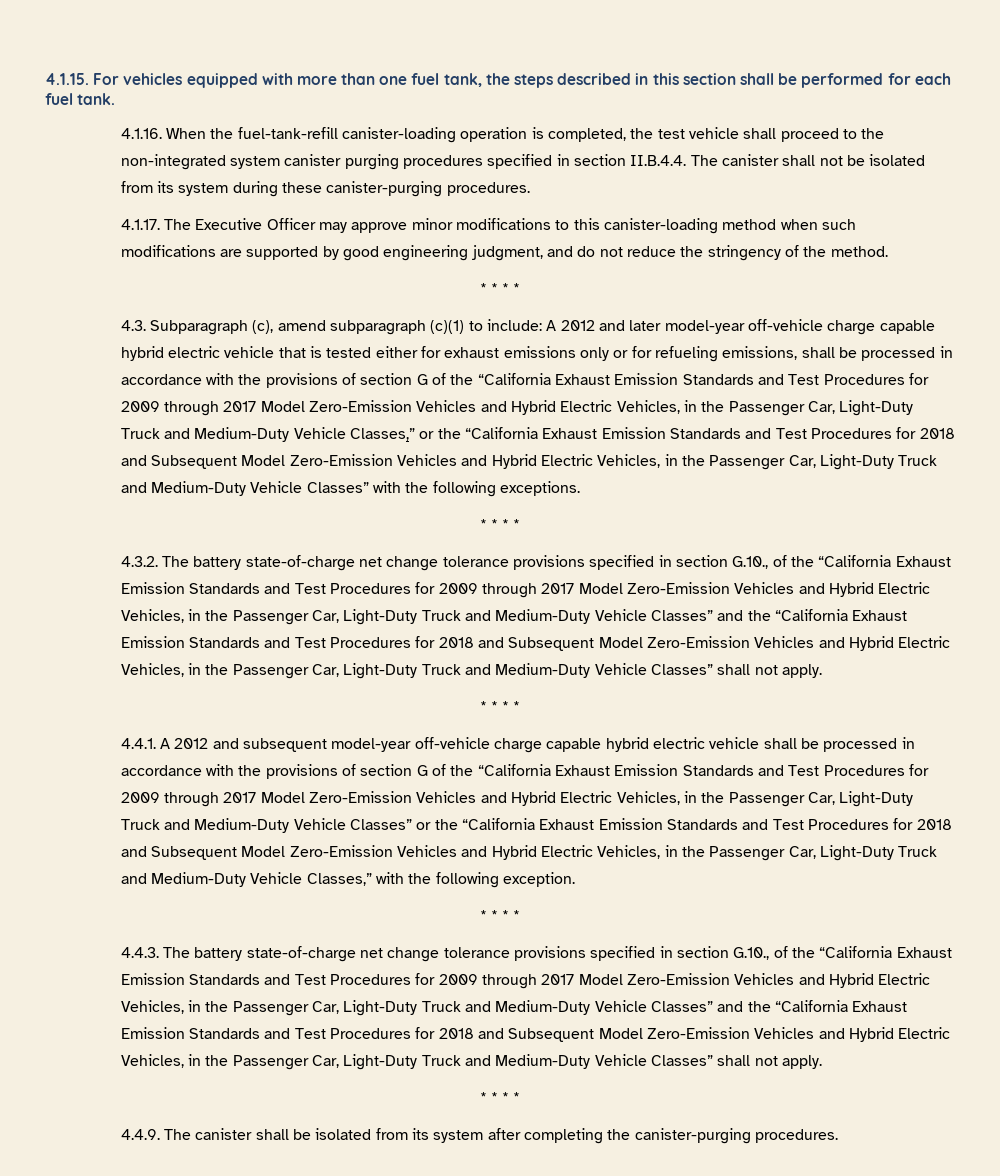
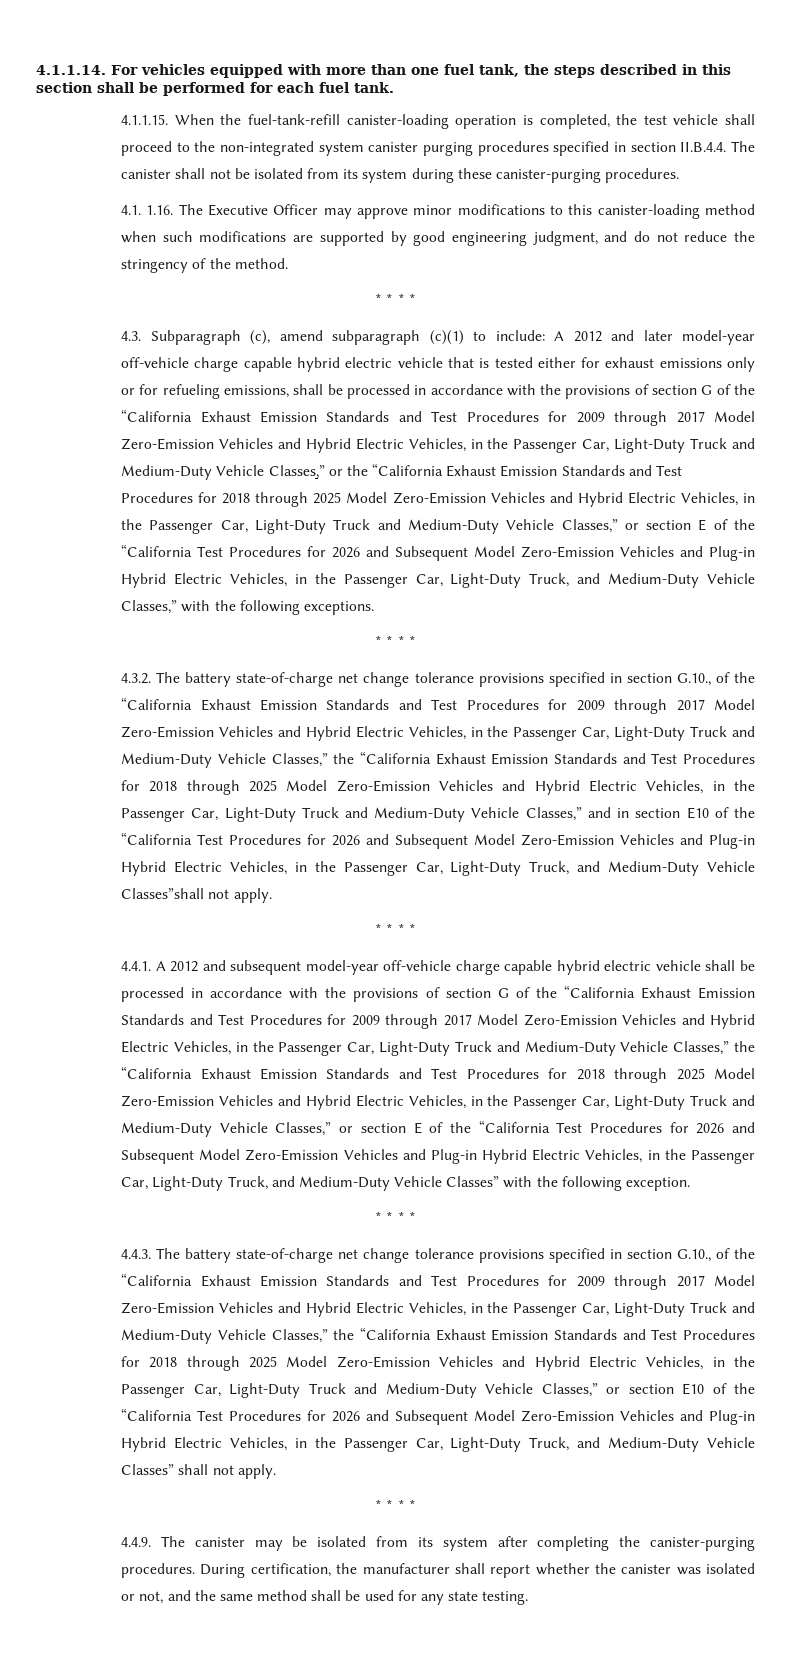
- 4.1.15. For vehicles equipped with more than one fuel tank, the steps described in this section shall be performed for each fuel tank.
+ 4.1.1.14. For vehicles equipped with more than one fuel tank, the steps described in this section shall be performed for each fuel tank.
- 4.1.16. When the fuel-tank-refill canister-loading operation is completed, the test vehicle shall proceed to the non-integrated system canister purging procedures specified in section II.B.4.4. The canister shall not be isolated from its system during these canister-purging procedures.
+ 4.1.1.15. When the fuel-tank-refill canister-loading operation is completed, the test vehicle shall proceed to the non-integrated system canister purging procedures specified in section II.B.4.4. The canister shall not be isolated from its system during these canister-purging procedures.
- 4.1.17. The Executive Officer may approve minor modifications to this canister-loading method when such modifications are supported by good engineering judgment, and do not reduce the stringency of the method.
+ 4.1. 1.16. The Executive Officer may approve minor modifications to this canister-loading method when such modifications are supported by good engineering judgment, and do not reduce the stringency of the method.
- A 2012 and later model-year off-vehicle charge capable hybrid electric vehicle that is tested either for exhaust emissions only or for refueling emissions, shall be processed in accordance with the provisions of section G of the “California Exhaust Emission Standards and Test Procedures for 2009 through 2017 Model Zero-Emission Vehicles and Hybrid Electric Vehicles, in the Passenger Car, Light-Duty Truck and Medium-Duty Vehicle Classes,” or the “California Exhaust Emission Standards and Test Procedures for 2018 and Subsequent Model Zero-Emission Vehicles and Hybrid Electric Vehicles, in the Passenger Car, Light-Duty Truck and Medium-Duty Vehicle Classes” with the following exceptions.
+ A 2012 and later model-year off-vehicle charge capable hybrid electric vehicle that is tested either for exhaust emissions only or for refueling emissions, shall be processed in accordance with the provisions of section G of the “California Exhaust Emission Standards and Test Procedures for 2009 through 2017 Model Zero-Emission Vehicles and Hybrid Electric Vehicles, in the Passenger Car, Light-Duty Truck and Medium-Duty Vehicle Classes,” or the “California Exhaust Emission Standards and Test Procedures for 2018 through 2025 Model Zero-Emission Vehicles and Hybrid Electric Vehicles, in the Passenger Car, Light-Duty Truck and Medium-Duty Vehicle Classes,” or section E of the “California Test Procedures for 2026 and Subsequent Model Zero-Emission Vehicles and Plug-in Hybrid Electric Vehicles, in the Passenger Car, Light-Duty Truck, and Medium-Duty Vehicle Classes,” with the following exceptions.
- 4.3.2. The battery state-of-charge net change tolerance provisions specified in section G.10., of the “California Exhaust Emission Standards and Test Procedures for 2009 through 2017 Model Zero-Emission Vehicles and Hybrid Electric Vehicles, in the Passenger Car, Light-Duty Truck and Medium-Duty Vehicle Classes” and the “California Exhaust Emission Standards and Test Procedures for 2018 and Subsequent Model Zero-Emission Vehicles and Hybrid Electric Vehicles, in the Passenger Car, Light-Duty Truck and Medium-Duty Vehicle Classes” shall not apply.
+ 4.3.2. The battery state-of-charge net change tolerance provisions specified in section G.10., of the “California Exhaust Emission Standards and Test Procedures for 2009 through 2017 Model Zero-Emission Vehicles and Hybrid Electric Vehicles, in the Passenger Car, Light-Duty Truck and Medium-Duty Vehicle Classes,” the “California Exhaust Emission Standards and Test Procedures for 2018 through 2025 Model Zero-Emission Vehicles and Hybrid Electric Vehicles, in the Passenger Car, Light-Duty Truck and Medium-Duty Vehicle Classes,” and in section E10 of the “California Test Procedures for 2026 and Subsequent Model Zero-Emission Vehicles and Plug-in Hybrid Electric Vehicles, in the Passenger Car, Light-Duty Truck, and Medium-Duty Vehicle Classes”shall not apply.
- 4.4.1. A 2012 and subsequent model-year off-vehicle charge capable hybrid electric vehicle shall be processed in accordance with the provisions of section G of the “California Exhaust Emission Standards and Test Procedures for 2009 through 2017 Model Zero-Emission Vehicles and Hybrid Electric Vehicles, in the Passenger Car, Light-Duty Truck and Medium-Duty Vehicle Classes” or the “California Exhaust Emission Standards and Test Procedures for 2018 and Subsequent Model Zero-Emission Vehicles and Hybrid Electric Vehicles, in the Passenger Car, Light-Duty Truck and Medium-Duty Vehicle Classes,” with the following exception.
+ 4.4.1. A 2012 and subsequent model-year off-vehicle charge capable hybrid electric vehicle shall be processed in accordance with the provisions of section G of the “California Exhaust Emission Standards and Test Procedures for 2009 through 2017 Model Zero-Emission Vehicles and Hybrid Electric Vehicles, in the Passenger Car, Light-Duty Truck and Medium-Duty Vehicle Classes,” the “California Exhaust Emission Standards and Test Procedures for 2018 through 2025 Model Zero-Emission Vehicles and Hybrid Electric Vehicles, in the Passenger Car, Light-Duty Truck and Medium-Duty Vehicle Classes,” or section E of the “California Test Procedures for 2026 and Subsequent Model Zero-Emission Vehicles and Plug-in Hybrid Electric Vehicles, in the Passenger Car, Light-Duty Truck, and Medium-Duty Vehicle Classes” with the following exception.
- 4.4.3. The battery state-of-charge net change tolerance provisions specified in section G.10., of the “California Exhaust Emission Standards and Test Procedures for 2009 through 2017 Model Zero-Emission Vehicles and Hybrid Electric Vehicles, in the Passenger Car, Light-Duty Truck and Medium-Duty Vehicle Classes” and the “California Exhaust Emission Standards and Test Procedures for 2018 and Subsequent Model Zero-Emission Vehicles and Hybrid Electric Vehicles, in the Passenger Car, Light-Duty Truck and Medium-Duty Vehicle Classes” shall not apply.
+ 4.4.3. The battery state-of-charge net change tolerance provisions specified in section G.10., of the “California Exhaust Emission Standards and Test Procedures for 2009 through 2017 Model Zero-Emission Vehicles and Hybrid Electric Vehicles, in the Passenger Car, Light-Duty Truck and Medium-Duty Vehicle Classes,” the “California Exhaust Emission Standards and Test Procedures for 2018 through 2025 Model Zero-Emission Vehicles and Hybrid Electric Vehicles, in the Passenger Car, Light-Duty Truck and Medium-Duty Vehicle Classes,” or section E10 of the “California Test Procedures for 2026 and Subsequent Model Zero-Emission Vehicles and Plug-in Hybrid Electric Vehicles, in the Passenger Car, Light-Duty Truck, and Medium-Duty Vehicle Classes” shall not apply.
- 4.4.9. The canister shall be isolated from its system after completing the canister-purging procedures.
+ 4.4.9. The canister may be isolated from its system after completing the canister-purging procedures.
+ During certification, the manufacturer shall report whether the canister was isolated or not, and the same method shall be used for any state testing.

